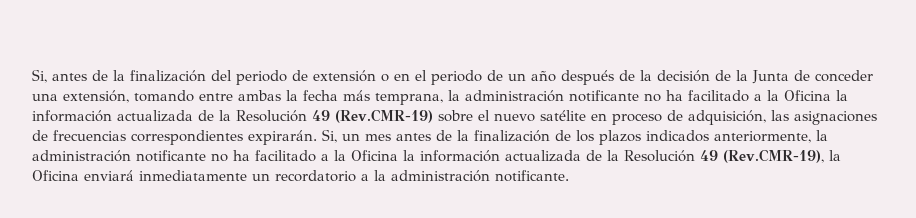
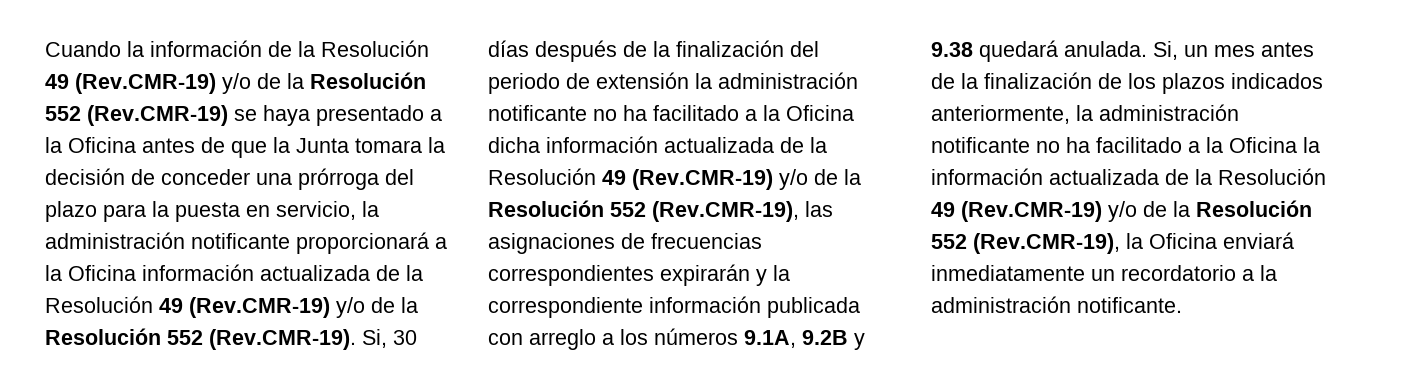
- Si, antes de la finalización del periodo de extensión o en el periodo de un año después de la decisión de la Junta de conceder una extensión, tomando entre ambas la fecha más temprana, la administración notificante no ha facilitado a la Oficina la información actualizada de la Resolución 49 (Rev.CMR-19) sobre el nuevo satélite en proceso de adquisición, las asignaciones de frecuencias correspondientes expirarán.
+ Cuando la información de la Resolución 49 (Rev.CMR-19) y/o de la Resolución 552 (Rev.CMR-19) se haya presentado a la Oficina antes de que la Junta tomara la decisión de conceder una prórroga del plazo para la puesta en servicio, la administración notificante proporcionará a la Oficina información actualizada de la Resolución 49 (Rev.CMR-19) y/o de la Resolución 552 (Rev.CMR-19). Si, 30 días después de la finalización del periodo de extensión la administración notificante no ha facilitado a la Oficina dicha información actualizada de la Resolución 49 (Rev.CMR-19) y/o de la Resolución 552 (Rev.CMR-19), las asignaciones de frecuencias correspondientes expirarán y la correspondiente información publicada con arreglo a los números 9.1A, 9.2B y 9.38 quedará anulada.
- Si, un mes antes de la finalización de los plazos indicados anteriormente, la administración notificante no ha facilitado a la Oficina la información actualizada de la Resolución 49 (Rev.CMR-19), la Oficina enviará inmediatamente un recordatorio a la administración notificante.
+ Si, un mes antes de la finalización de los plazos indicados anteriormente, la administración notificante no ha facilitado a la Oficina la información actualizada de la Resolución 49 (Rev.CMR-19) y/o de la Resolución 552 (Rev.CMR-19), la Oficina enviará inmediatamente un recordatorio a la administración notificante.

